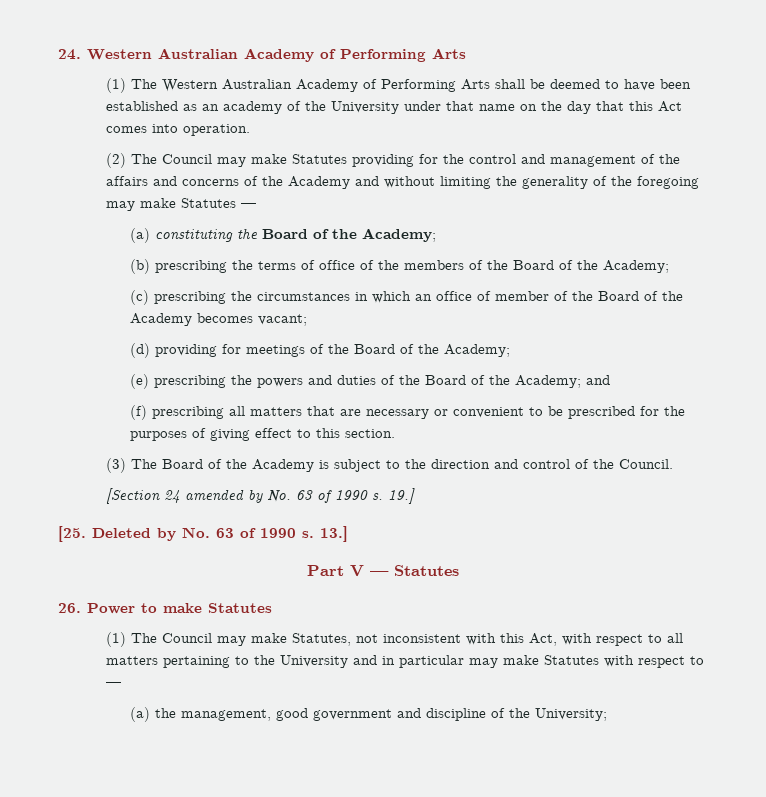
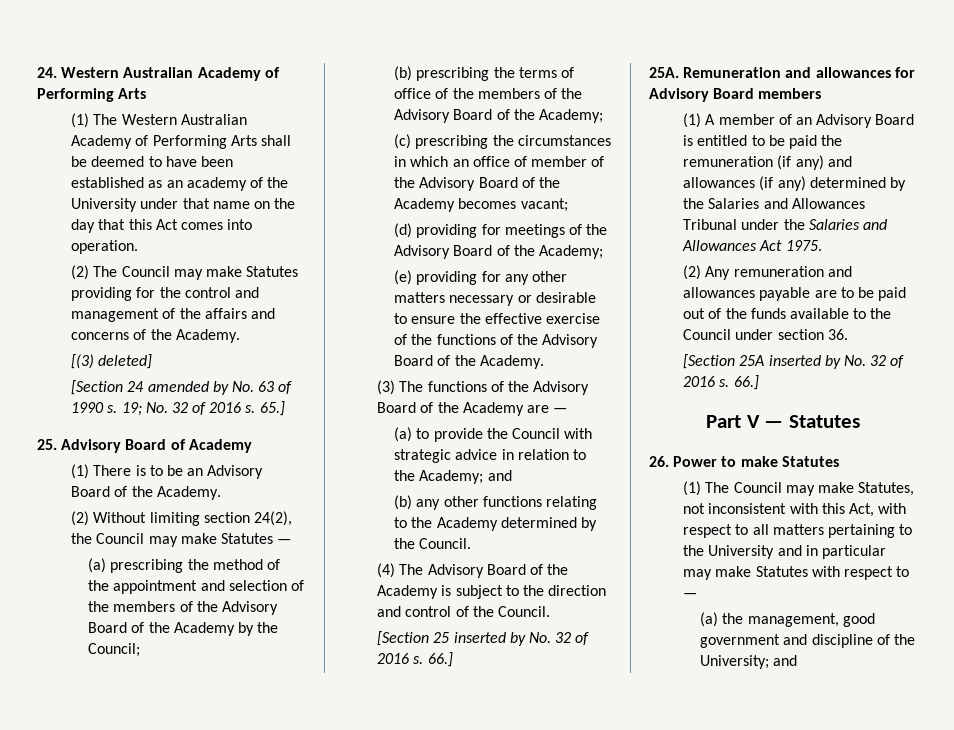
- (2) The Council may make Statutes providing for the control and management of the affairs and concerns of the Academy and without limiting the generality of the foregoing may make Statutes —
+ (2) The Council may make Statutes providing for the control and management of the affairs and concerns of the Academy.
+ [(3) deleted]
+ [Section 24 amended by No. 63 of 1990 s. 19; No. 32 of 2016 s. 65.]
+ 25. Advisory Board of Academy
+ (1) There is to be an Advisory Board of the Academy.
+ (2) Without limiting section 24(2), the Council may make Statutes —
- (a) constituting the Board of the Academy;
+ (a) prescribing the method of the appointment and selection of the members of the Advisory Board of the Academy by the Council;
- (b) prescribing the terms of office of the members of the Board of the Academy;
+ (b) prescribing the terms of office of the members of the Advisory Board of the Academy;
- (c) prescribing the circumstances in which an office of member of the Board of the Academy becomes vacant;
+ (c) prescribing the circumstances in which an office of member of the Advisory Board of the Academy becomes vacant;
- (d) providing for meetings of the Board of the Academy;
+ (d) providing for meetings of the Advisory Board of the Academy;
- (e) prescribing the powers and duties of the Board of the Academy; and
- (f) prescribing all matters that are necessary or convenient to be prescribed for the purposes of giving effect to this section.
- (3) The Board of the Academy is subject to the direction and control of the Council.
+ (e) providing for any other matters necessary or desirable to ensure the effective exercise of the functions of the Advisory Board of the Academy.
+ (3) The functions of the Advisory Board of the Academy are —
+ (a) to provide the Council with strategic advice in relation to the Academy; and
+ (b) any other functions relating to the Academy determined by the Council.
+ (4) The Advisory Board of the Academy is subject to the direction and control of the Council.
- [Section 24 amended by No. 63 of 1990 s. 19.]
- [25. Deleted by No. 63 of 1990 s. 13.]
+ [Section 25 inserted by No. 32 of 2016 s. 66.]
+ 25A. Remuneration and allowances for Advisory Board members
+ (1) A member of an Advisory Board is entitled to be paid the remuneration (if any) and allowances (if any) determined by the Salaries and Allowances Tribunal under the Salaries and Allowances Act 1975.
+ (2) Any remuneration and allowances payable are to be paid out of the funds available to the Council under section 36.
+ [Section 25A inserted by No. 32 of 2016 s. 66.]
- (a) the management, good government and discipline of the University;
+ (a) the management, good government and discipline of the University; and

